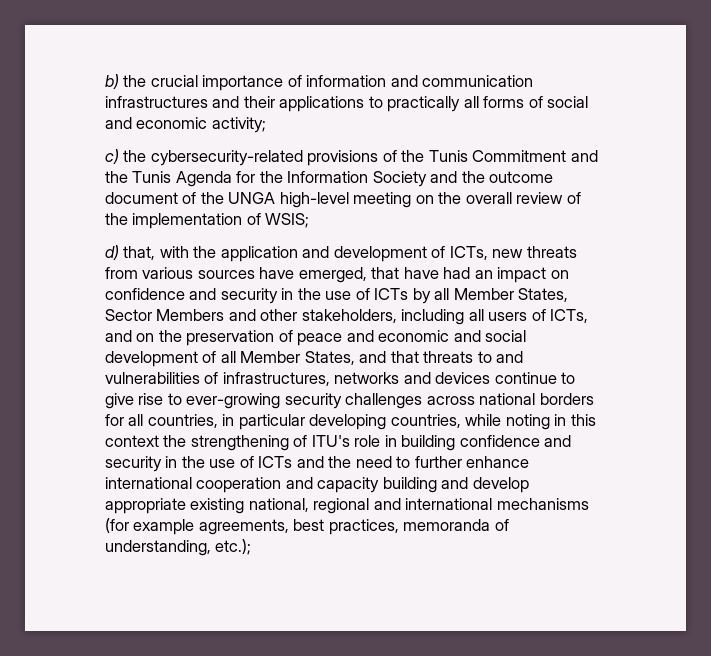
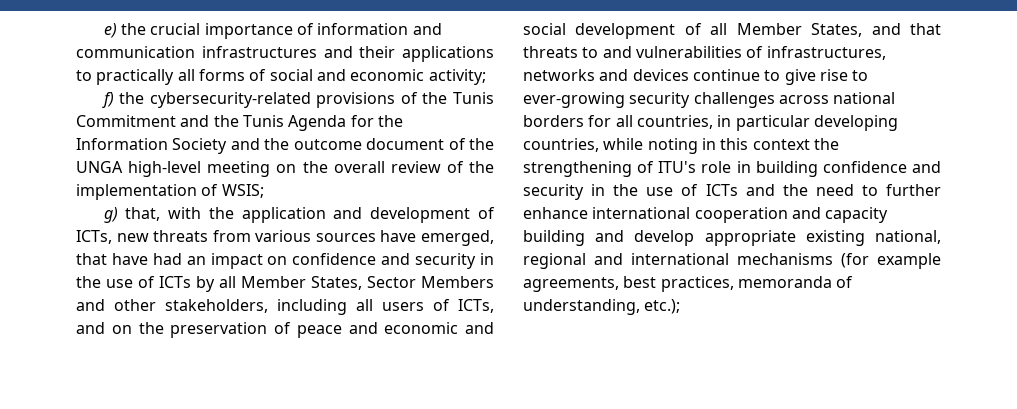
- b) the crucial importance of information and communication infrastructures and their applications to practically all forms of social and economic activity;
+ e) the crucial importance of information and communication infrastructures and their applications to practically all forms of social and economic activity;
- c) the cybersecurity-related provisions of the Tunis Commitment and the Tunis Agenda for the Information Society and the outcome document of the UNGA high-level meeting on the overall review of the implementation of WSIS;
+ f) the cybersecurity-related provisions of the Tunis Commitment and the Tunis Agenda for the Information Society and the outcome document of the UNGA high-level meeting on the overall review of the implementation of WSIS;
- d) that, with the application and development of ICTs, new threats from various sources have emerged, that have had an impact on confidence and security in the use of ICTs by all Member States, Sector Members and other stakeholders, including all users of ICTs, and on the preservation of peace and economic and social development of all Member States, and that threats to and vulnerabilities of infrastructures, networks and devices continue to give rise to ever-growing security challenges across national borders for all countries, in particular developing countries, while noting in this context the strengthening of ITU's role in building confidence and security in the use of ICTs and the need to further enhance international cooperation and capacity building and develop appropriate existing national, regional and international mechanisms (for example agreements, best practices, memoranda of understanding, etc.);
+ g) that, with the application and development of ICTs, new threats from various sources have emerged, that have had an impact on confidence and security in the use of ICTs by all Member States, Sector Members and other stakeholders, including all users of ICTs, and on the preservation of peace and economic and social development of all Member States, and that threats to and vulnerabilities of infrastructures, networks and devices continue to give rise to ever-growing security challenges across national borders for all countries, in particular developing countries, while noting in this context the strengthening of ITU's role in building confidence and security in the use of ICTs and the need to further enhance international cooperation and capacity building and develop appropriate existing national, regional and international mechanisms (for example agreements, best practices, memoranda of understanding, etc.);

